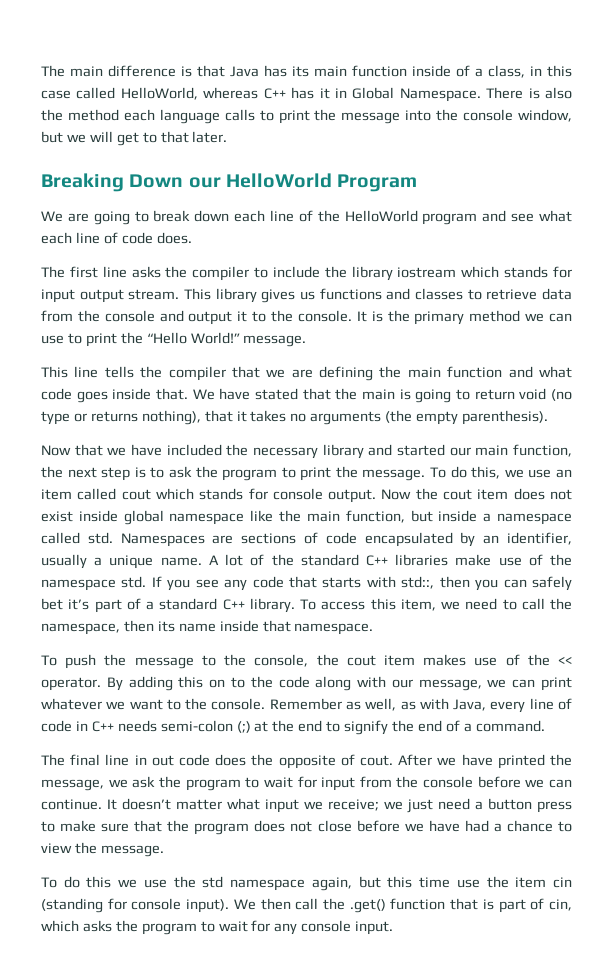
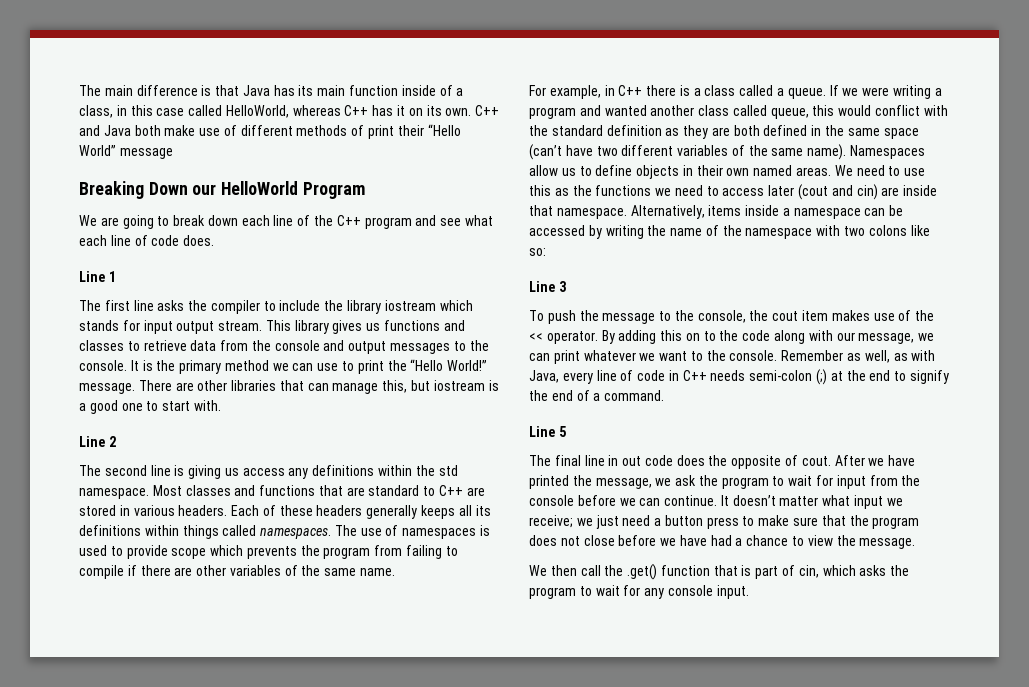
- The main difference is that Java has its main function inside of a class, in this case called HelloWorld, whereas C++ has it in Global Namespace. There is also the method each language calls to print the message into the console window, but we will get to that later.
+ The main difference is that Java has its main function inside of a class, in this case called HelloWorld, whereas C++ has it on its own. C++ and Java both make use of different methods of print their “Hello World” message
- We are going to break down each line of the HelloWorld program and see what each line of code does.
+ We are going to break down each line of the C++ program and see what each line of code does.
+ Line 1
- This library gives us functions and classes to retrieve data from the console and output it to the console.
+ This library gives us functions and classes to retrieve data from the console and output messages to the console.
- It is the primary method we can use to print the “Hello World!” message.
- This line tells the compiler that we are defining the main function and what code goes inside that. We have stated that the main is going to return void (no type or returns nothing), that it takes no arguments (the empty parenthesis).
- Now that we have included the necessary library and started our main function, the next step is to ask the program to print the message. To do this, we use an item called cout which stands for console output. Now the cout item does not exist inside global namespace like the main function, but inside a namespace called std. Namespaces are sections of code encapsulated by an identifier, usually a unique name. A lot of the standard C++ libraries make use of the namespace std. If you see any code that starts with std::, then you can safely bet it’s part of a standard C++ library. To access this item, we need to call the namespace, then its name inside that namespace.
+ It is the primary method we can use to print the “Hello World!” message. There are other libraries that can manage this, but iostream is a good one to start with.
+ Line 2
+ The second line is giving us access any definitions within the std namespace. Most classes and functions that are standard to C++ are stored in various headers. Each of these headers generally keeps all its definitions within things called namespaces. The use of namespaces is used to provide scope which prevents the program from failing to compile if there are other variables of the same name.
+ For example, in C++ there is a class called a queue. If we were writing a program and wanted another class called queue, this would conflict with the standard definition as they are both defined in the same space (can’t have two different variables of the same name). Namespaces allow us to define objects in their own named areas. We need to use this as the functions we need to access later (cout and cin) are inside that namespace. Alternatively, items inside a namespace can be accessed by writing the name of the namespace with two colons like so:
+ Line 3
+ Line 5
- To do this we use the std namespace again, but this time use the item cin (standing for console input).

